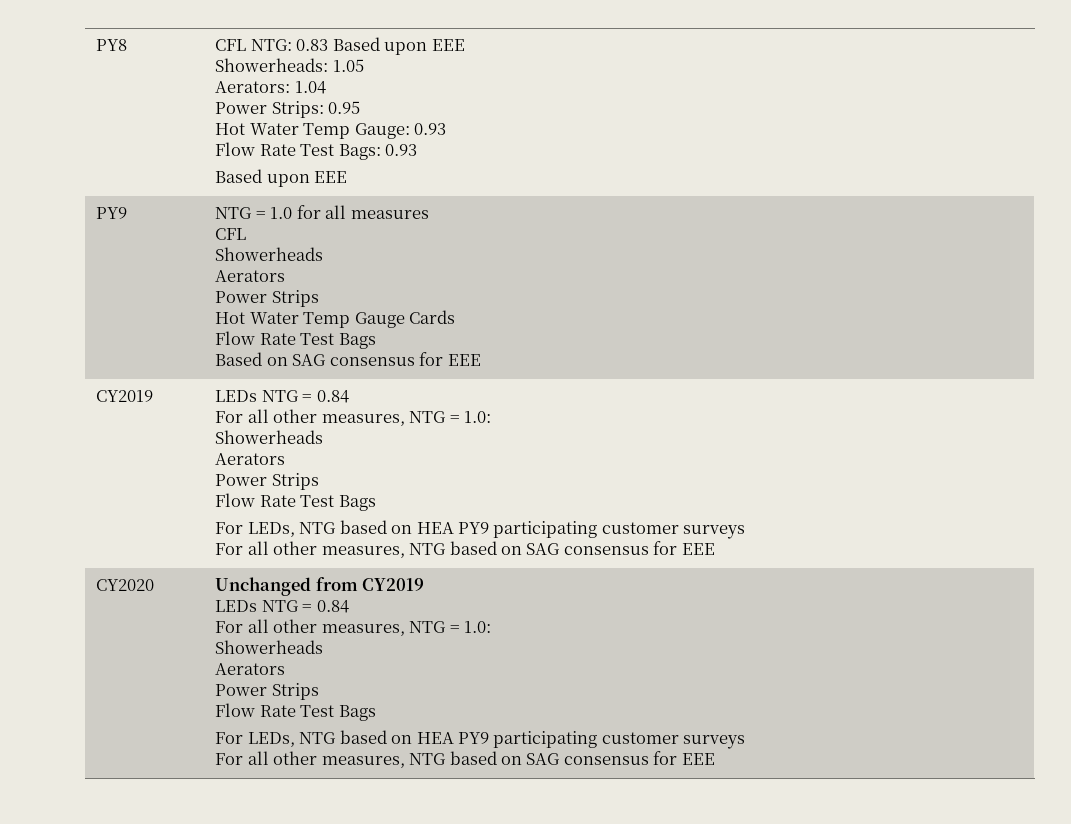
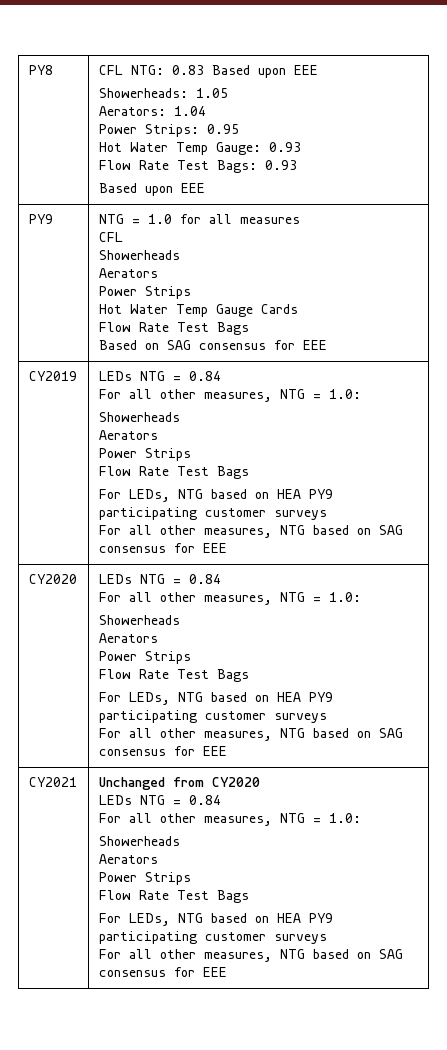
- CY2020
+ CY2020 | LEDs NTG = 0.84
+ For all other measures, NTG = 1.0:
+ Showerheads
+ Aerators
+ Power Strips
+ Flow Rate Test Bags
+ For LEDs, NTG based on HEA PY9 participating customer surveys
+ For all other measures, NTG based on SAG consensus for EEE
+ CY2021
- Unchanged from CY2019
+ Unchanged from CY2020

